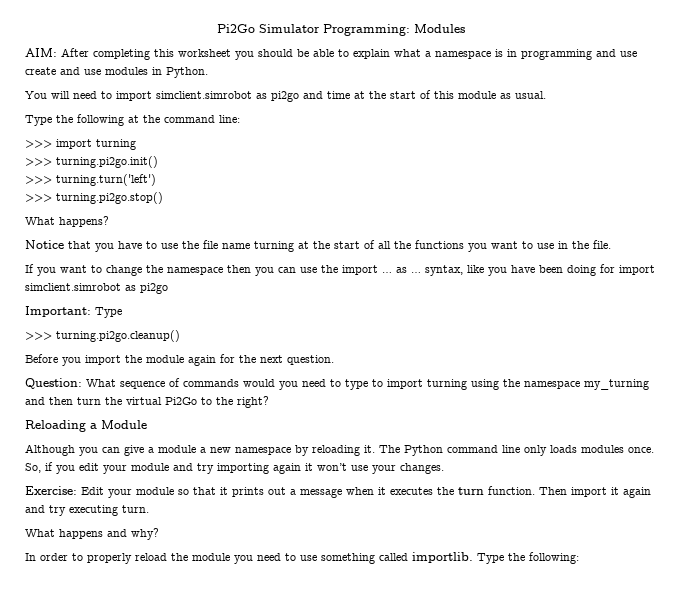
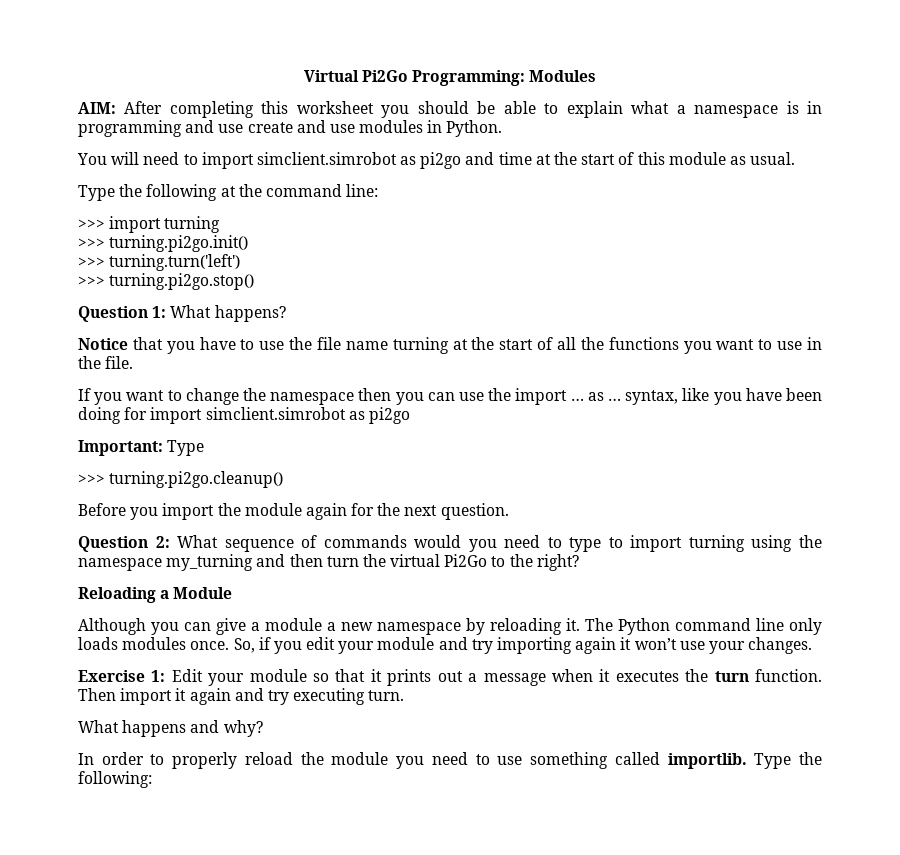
- Pi2Go Simulator Programming: Modules
+ Virtual Pi2Go Programming: Modules
- What happens?
+ Question 1: What happens?
- Question: What sequence of commands would you need to type to import turning using the namespace my_turning and then turn the virtual Pi2Go to the right?
+ Question 2: What sequence of commands would you need to type to import turning using the namespace my_turning and then turn the virtual Pi2Go to the right?
- Exercise: Edit your module so that it prints out a message when it executes the turn function.
+ Exercise 1: Edit your module so that it prints out a message when it executes the turn function.

